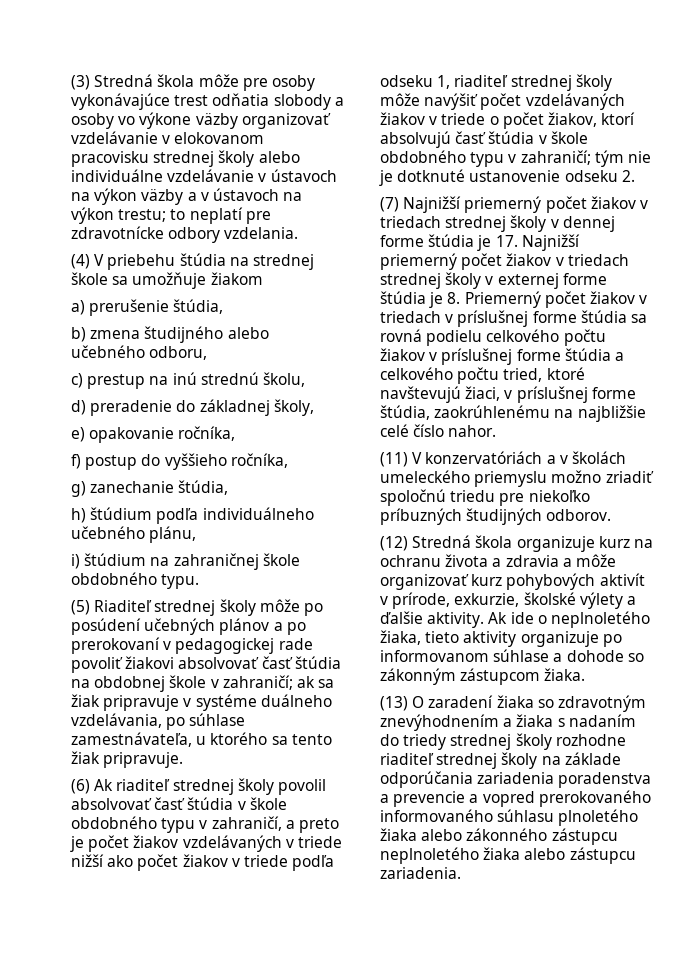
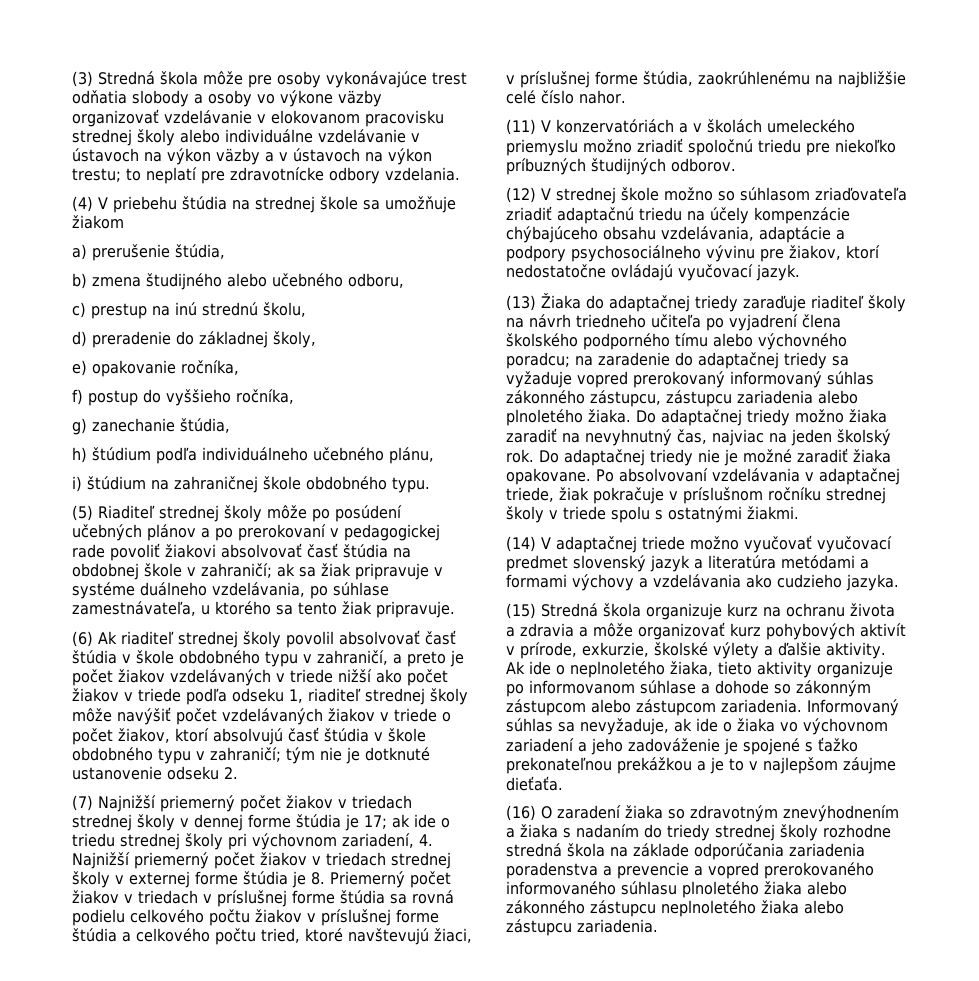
- (7) Najnižší priemerný počet žiakov v triedach strednej školy v dennej forme štúdia je 17. Najnižší priemerný počet žiakov v triedach strednej školy v externej forme štúdia je 8. Priemerný počet žiakov v triedach v príslušnej forme štúdia sa rovná podielu celkového počtu žiakov v príslušnej forme štúdia a celkového počtu tried, ktoré navštevujú žiaci, v príslušnej forme štúdia, zaokrúhlenému na najbližšie celé číslo nahor.
+ (7) Najnižší priemerný počet žiakov v triedach strednej školy v dennej forme štúdia je 17; ak ide o triedu strednej školy pri výchovnom zariadení, 4. Najnižší priemerný počet žiakov v triedach strednej školy v externej forme štúdia je 8. Priemerný počet žiakov v triedach v príslušnej forme štúdia sa rovná podielu celkového počtu žiakov v príslušnej forme štúdia a celkového počtu tried, ktoré navštevujú žiaci, v príslušnej forme štúdia, zaokrúhlenému na najbližšie celé číslo nahor.
- (12) Stredná škola organizuje kurz na ochranu života a zdravia a môže organizovať kurz pohybových aktivít v prírode, exkurzie, školské výlety a ďalšie aktivity.
+ (12) V strednej škole možno so súhlasom zriaďovateľa zriadiť adaptačnú triedu na účely kompenzácie chýbajúceho obsahu vzdelávania, adaptácie a podpory psychosociálneho vývinu pre žiakov, ktorí nedostatočne ovládajú vyučovací jazyk.
+ (13) Žiaka do adaptačnej triedy zaraďuje riaditeľ školy na návrh triedneho učiteľa po vyjadrení člena školského podporného tímu alebo výchovného poradcu; na zaradenie do adaptačnej triedy sa vyžaduje vopred prerokovaný informovaný súhlas zákonného zástupcu, zástupcu zariadenia alebo plnoletého žiaka. Do adaptačnej triedy možno žiaka zaradiť na nevyhnutný čas, najviac na jeden školský rok. Do adaptačnej triedy nie je možné zaradiť žiaka opakovane. Po absolvovaní vzdelávania v adaptačnej triede, žiak pokračuje v príslušnom ročníku strednej školy v triede spolu s ostatnými žiakmi.
+ (14) V adaptačnej triede možno vyučovať vyučovací predmet slovenský jazyk a literatúra metódami a formami výchovy a vzdelávania ako cudzieho jazyka.
+ (15) Stredná škola organizuje kurz na ochranu života a zdravia a môže organizovať kurz pohybových aktivít v prírode, exkurzie, školské výlety a ďalšie aktivity.
- Ak ide o neplnoletého žiaka, tieto aktivity organizuje po informovanom súhlase a dohode so zákonným zástupcom žiaka.
- (13) O zaradení žiaka so zdravotným znevýhodnením a žiaka s nadaním do triedy strednej školy rozhodne riaditeľ strednej školy na základe odporúčania zariadenia poradenstva a prevencie a vopred prerokovaného informovaného súhlasu plnoletého žiaka alebo zákonného zástupcu neplnoletého žiaka alebo zástupcu zariadenia.
+ Ak ide o neplnoletého žiaka, tieto aktivity organizuje po informovanom súhlase a dohode so zákonným zástupcom alebo zástupcom zariadenia. Informovaný súhlas sa nevyžaduje, ak ide o žiaka vo výchovnom zariadení a jeho zadováženie je spojené s ťažko prekonateľnou prekážkou a je to v najlepšom záujme dieťaťa.
+ (16) O zaradení žiaka so zdravotným znevýhodnením a žiaka s nadaním do triedy strednej školy rozhodne stredná škola na základe odporúčania zariadenia poradenstva a prevencie a vopred prerokovaného informovaného súhlasu plnoletého žiaka alebo zákonného zástupcu neplnoletého žiaka alebo zástupcu zariadenia.

